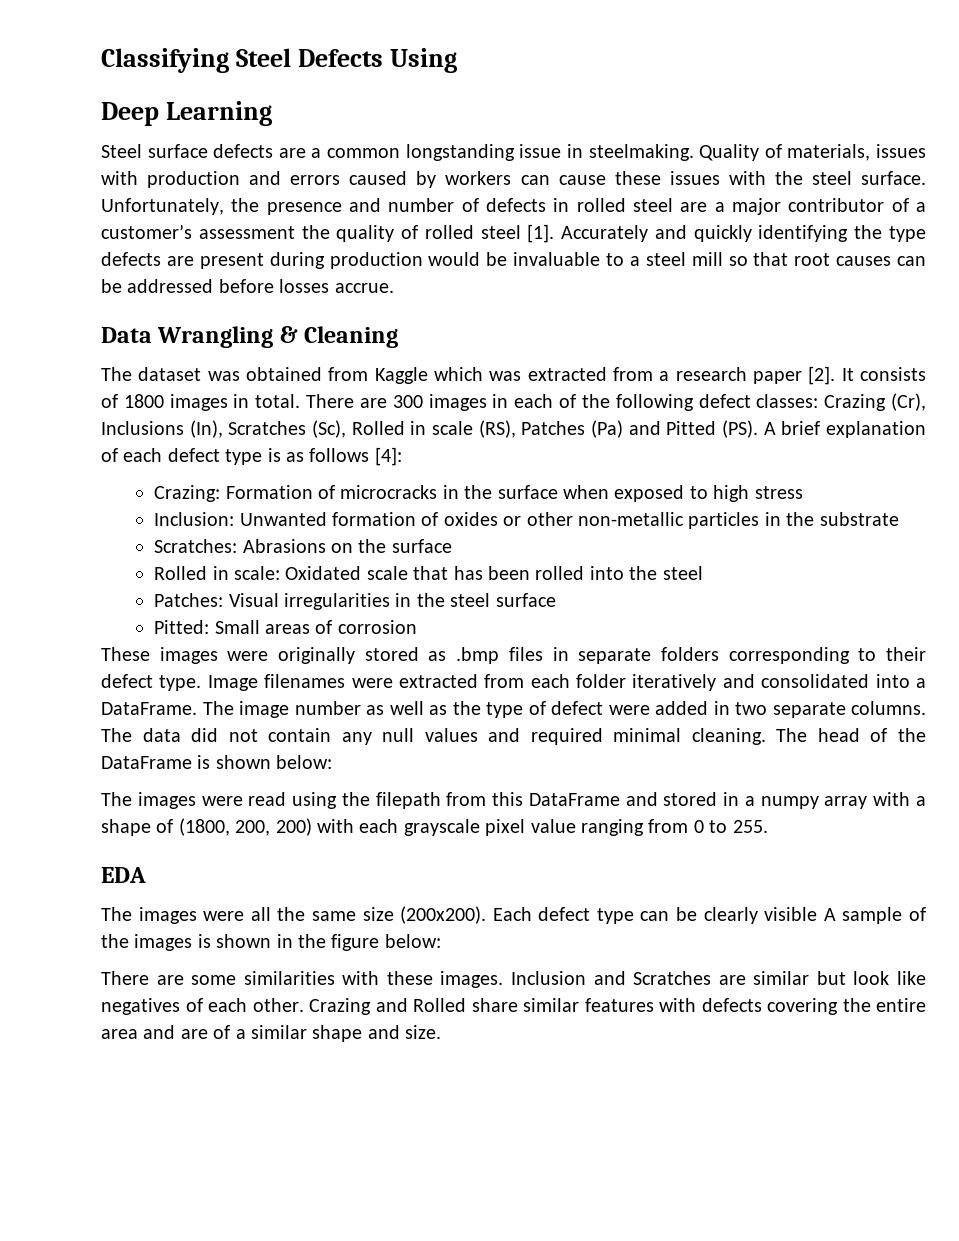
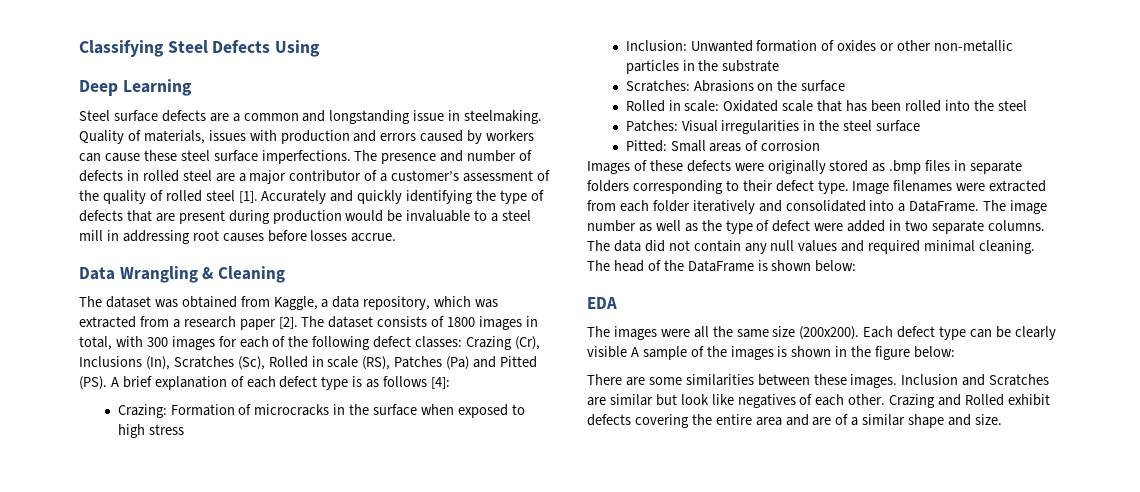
- Steel surface defects are a common longstanding issue in steelmaking.
+ Steel surface defects are a common and longstanding issue in steelmaking.
- Quality of materials, issues with production and errors caused by workers can cause these issues with the steel surface. Unfortunately, the presence and number of defects in rolled steel are a major contributor of a customer’s assessment the quality of rolled steel [1].
+ Quality of materials, issues with production and errors caused by workers can cause these steel surface imperfections. The presence and number of defects in rolled steel are a major contributor of a customer’s assessment of the quality of rolled steel [1].
- Accurately and quickly identifying the type defects are present during production would be invaluable to a steel mill so that root causes can be addressed before losses accrue.
+ Accurately and quickly identifying the type of defects that are present during production would be invaluable to a steel mill in addressing root causes before losses accrue.
- The dataset was obtained from Kaggle which was extracted from a research paper [2].
+ The dataset was obtained from Kaggle, a data repository, which was extracted from a research paper [2].
- It consists of 1800 images in total. There are 300 images in each of the following defect classes: Crazing (Cr), Inclusions (In), Scratches (Sc), Rolled in scale (RS), Patches (Pa) and Pitted (PS). A brief explanation of each defect type is as follows [4]:
+ The dataset consists of 1800 images in total, with 300 images for each of the following defect classes: Crazing (Cr), Inclusions (In), Scratches (Sc), Rolled in scale (RS), Patches (Pa) and Pitted (PS). A brief explanation of each defect type is as follows [4]:
- These images were originally stored as .bmp files in separate folders corresponding to their defect type.
+ Images of these defects were originally stored as .bmp files in separate folders corresponding to their defect type.
- The images were read using the filepath from this DataFrame and stored in a numpy array with a shape of (1800, 200, 200) with each grayscale pixel value ranging from 0 to 255.
- There are some similarities with these images.
+ There are some similarities between these images.
- Crazing and Rolled share similar features with defects covering the entire area and are of a similar shape and size.
+ Crazing and Rolled exhibit defects covering the entire area and are of a similar shape and size.

